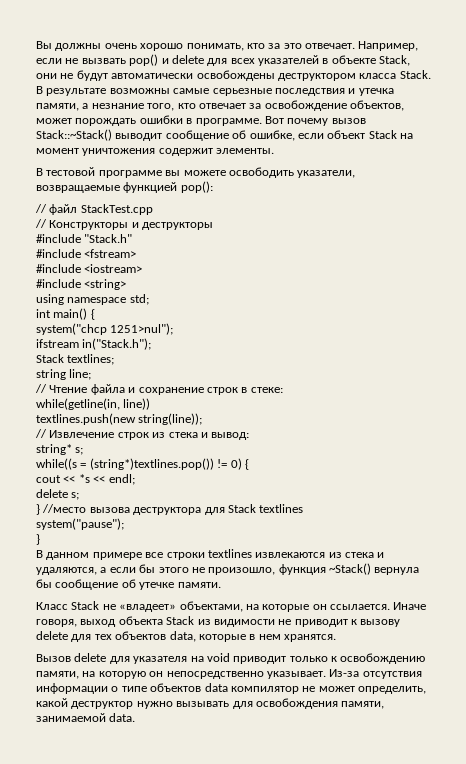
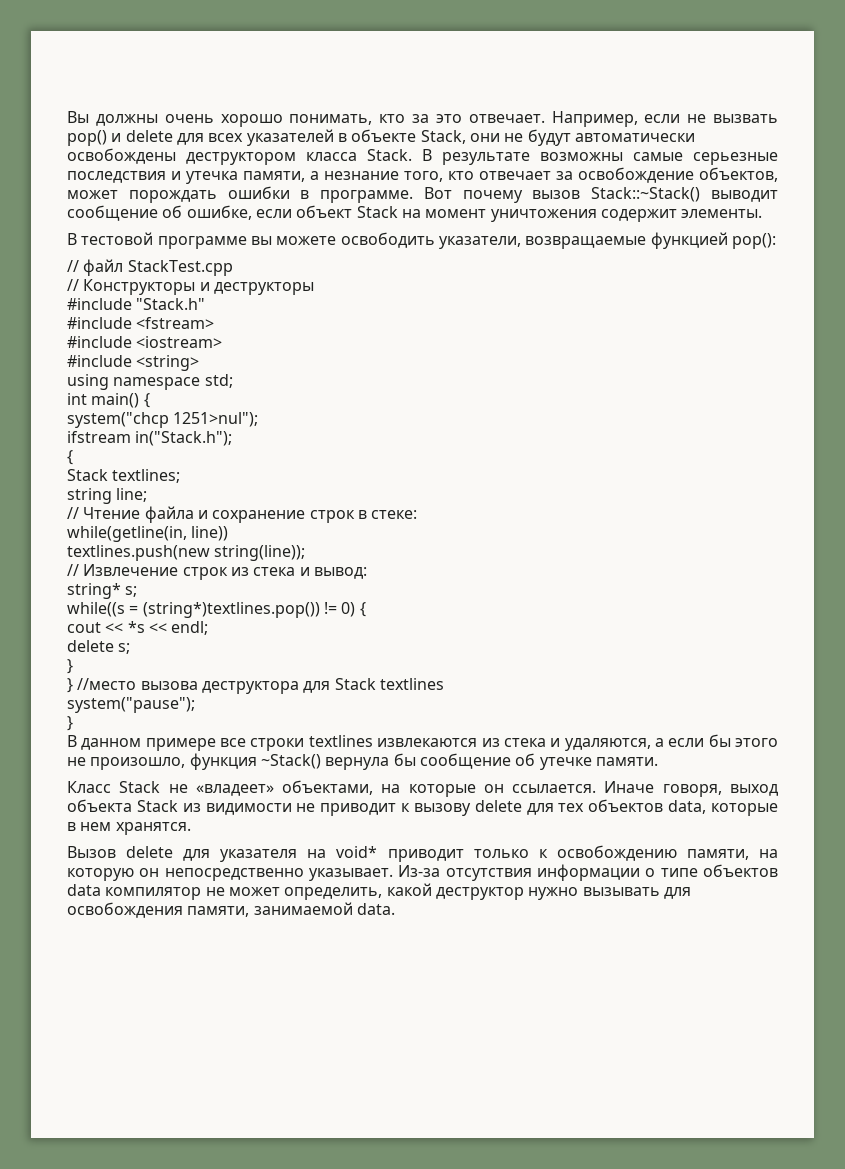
  ifstream in("Stack.h");
+ {
  delete s;
+ }
- Вызов delete для указателя на void приводит только к освобождению памяти, на которую он непосредственно указывает.
+ Вызов delete для указателя на void* приводит только к освобождению памяти, на которую он непосредственно указывает.

